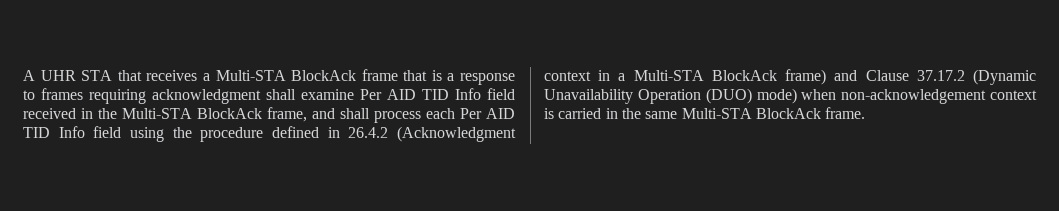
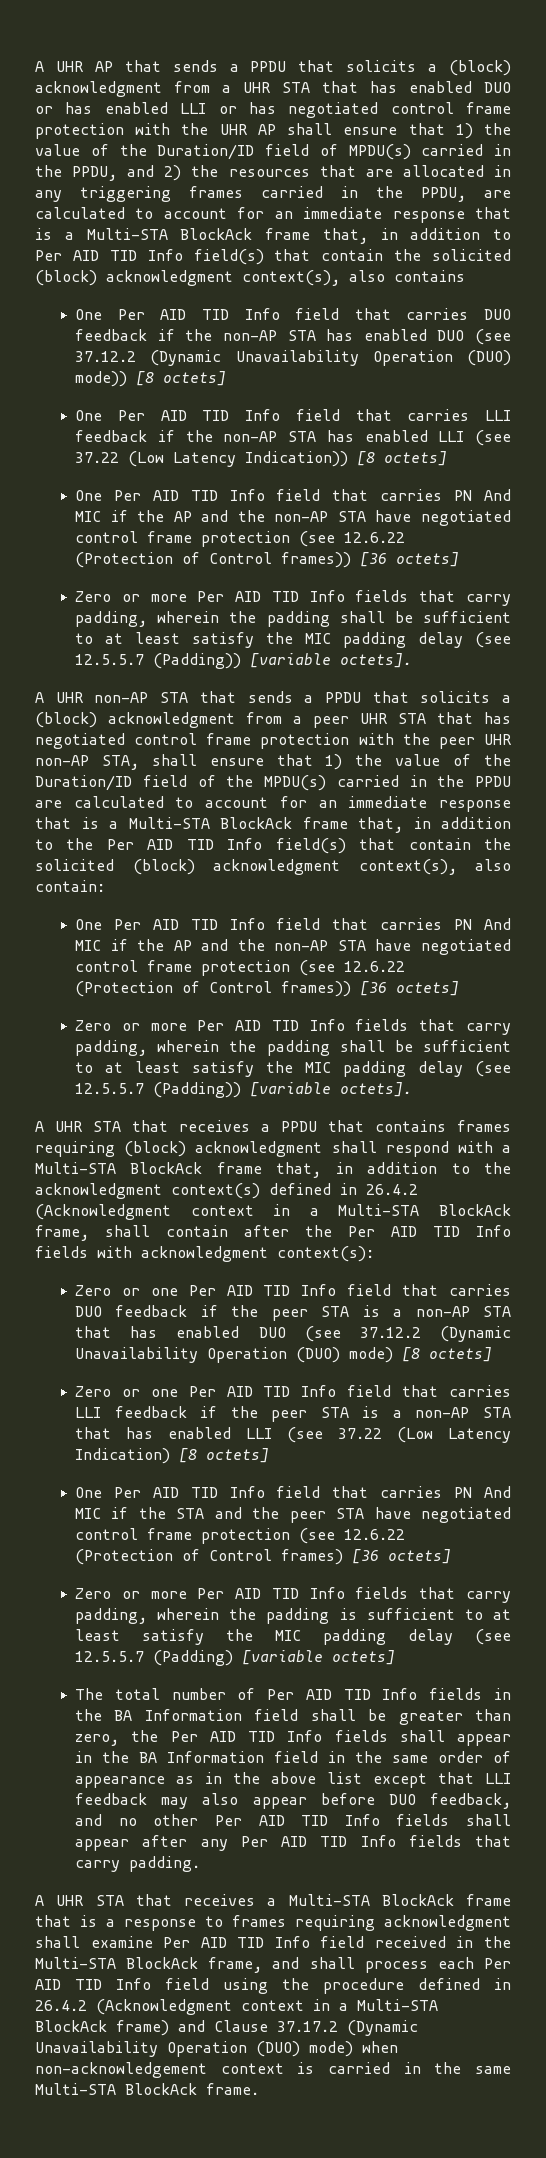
+ A UHR AP that sends a PPDU that solicits a (block) acknowledgment from a UHR STA that has enabled DUO or has enabled LLI or has negotiated control frame protection with the UHR AP shall ensure that 1) the value of the Duration/ID field of MPDU(s) carried in the PPDU, and 2) the resources that are allocated in any triggering frames carried in the PPDU, are calculated to account for an immediate response that is a Multi-STA BlockAck frame that, in addition to Per AID TID Info field(s) that contain the solicited (block) acknowledgment context(s), also contains
+ One Per AID TID Info field that carries DUO feedback if the non-AP STA has enabled DUO (see 37.12.2 (Dynamic Unavailability Operation (DUO) mode)) [8 octets]
+ One Per AID TID Info field that carries LLI feedback if the non-AP STA has enabled LLI (see 37.22 (Low Latency Indication)) [8 octets]
+ One Per AID TID Info field that carries PN And MIC if the AP and the non-AP STA have negotiated control frame protection (see 12.6.22 (Protection of Control frames)) [36 octets]
+ Zero or more Per AID TID Info fields that carry padding, wherein the padding shall be sufficient to at least satisfy the MIC padding delay (see 12.5.5.7 (Padding)) [variable octets].
+ A UHR non-AP STA that sends a PPDU that solicits a (block) acknowledgment from a peer UHR STA that has negotiated control frame protection with the peer UHR non-AP STA, shall ensure that 1) the value of the Duration/ID field of the MPDU(s) carried in the PPDU are calculated to account for an immediate response that is a Multi-STA BlockAck frame that, in addition to the Per AID TID Info field(s) that contain the solicited (block) acknowledgment context(s), also contain:
+ One Per AID TID Info field that carries PN And MIC if the AP and the non-AP STA have negotiated control frame protection (see 12.6.22 (Protection of Control frames)) [36 octets]
+ Zero or more Per AID TID Info fields that carry padding, wherein the padding shall be sufficient to at least satisfy the MIC padding delay (see 12.5.5.7 (Padding)) [variable octets].
+ A UHR STA that receives a PPDU that contains frames requiring (block) acknowledgment shall respond with a Multi-STA BlockAck frame that, in addition to the acknowledgment context(s) defined in 26.4.2 (Acknowledgment context in a Multi-STA BlockAck frame, shall contain after the Per AID TID Info fields with acknowledgment context(s):
+ Zero or one Per AID TID Info field that carries DUO feedback if the peer STA is a non-AP STA that has enabled DUO (see 37.12.2 (Dynamic Unavailability Operation (DUO) mode) [8 octets]
+ Zero or one Per AID TID Info field that carries LLI feedback if the peer STA is a non-AP STA that has enabled LLI (see 37.22 (Low Latency Indication) [8 octets]
+ One Per AID TID Info field that carries PN And MIC if the STA and the peer STA have negotiated control frame protection (see 12.6.22 (Protection of Control frames) [36 octets]
+ Zero or more Per AID TID Info fields that carry padding, wherein the padding is sufficient to at least satisfy the MIC padding delay (see 12.5.5.7 (Padding) [variable octets]
+ The total number of Per AID TID Info fields in the BA Information field shall be greater than zero, the Per AID TID Info fields shall appear in the BA Information field in the same order of appearance as in the above list except that LLI feedback may also appear before DUO feedback, and no other Per AID TID Info fields shall appear after any Per AID TID Info fields that carry padding.

